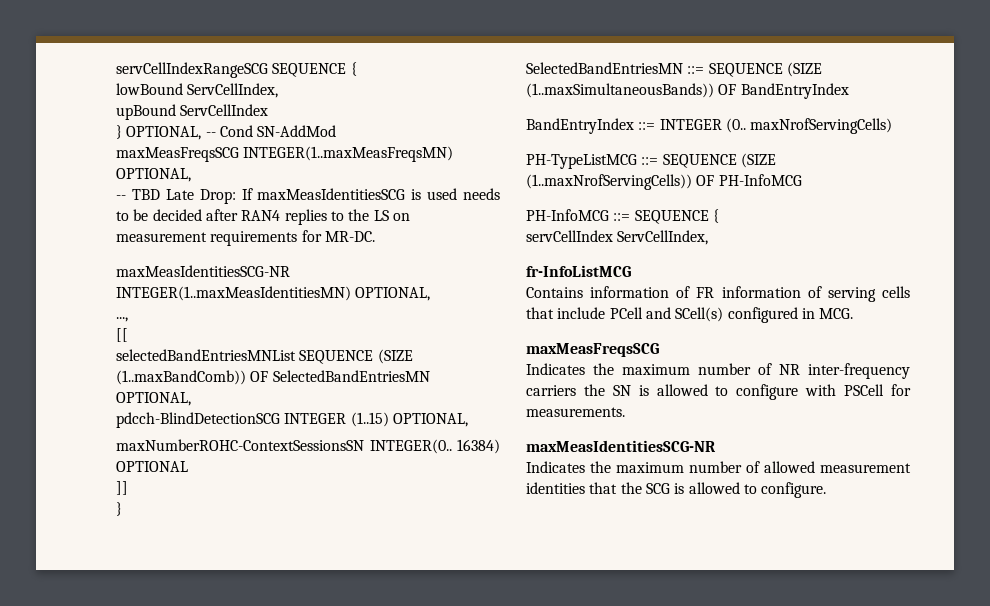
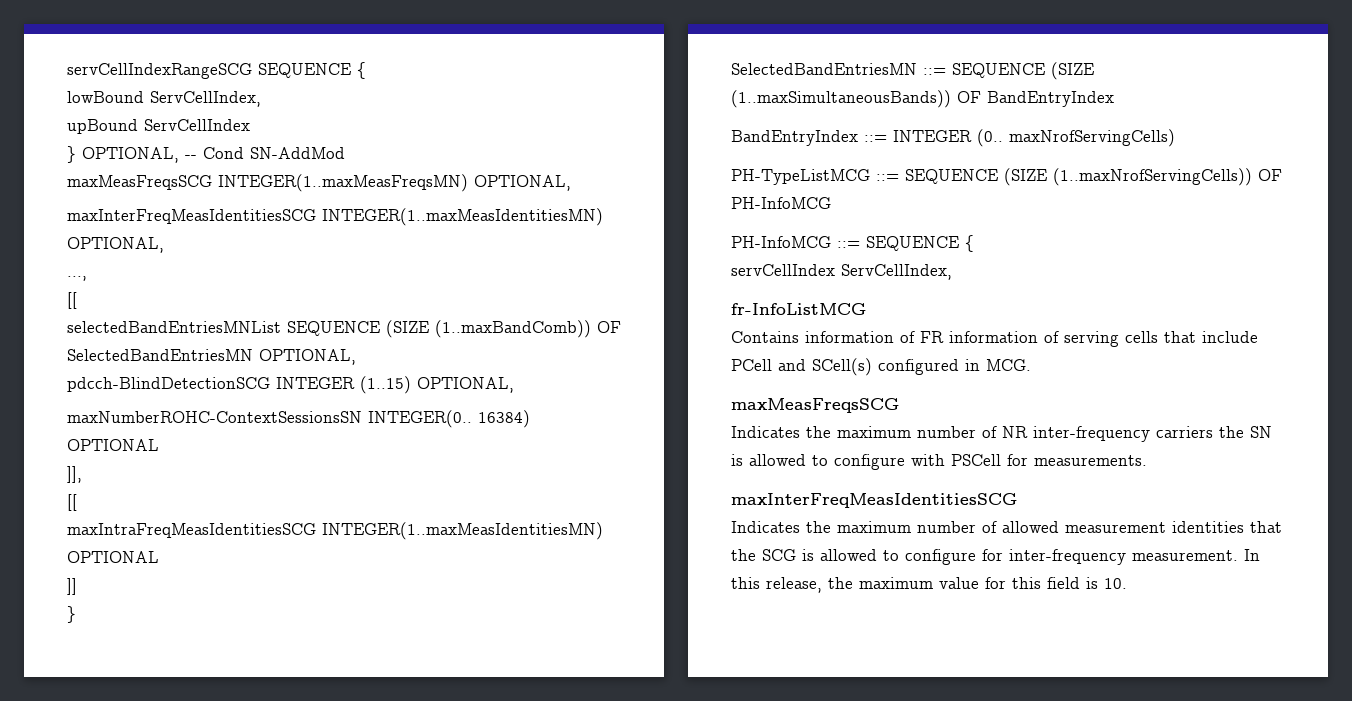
- -- TBD Late Drop: If maxMeasIdentitiesSCG is used needs to be decided after RAN4 replies to the LS on measurement requirements for MR-DC.
- maxMeasIdentitiesSCG-NR INTEGER(1..maxMeasIdentitiesMN) OPTIONAL,
+ maxInterFreqMeasIdentitiesSCG INTEGER(1..maxMeasIdentitiesMN) OPTIONAL,
+ ]],
+ [[
+ maxIntraFreqMeasIdentitiesSCG INTEGER(1..maxMeasIdentitiesMN) OPTIONAL
  Indicates the maximum number of NR inter-frequency carriers the SN is allowed to configure with PSCell for measurements.
- maxMeasIdentitiesSCG-NR
+ maxInterFreqMeasIdentitiesSCG
- Indicates the maximum number of allowed measurement identities that the SCG is allowed to configure.
+ Indicates the maximum number of allowed measurement identities that the SCG is allowed to configure for inter-frequency measurement. In this release, the maximum value for this field is 10.

